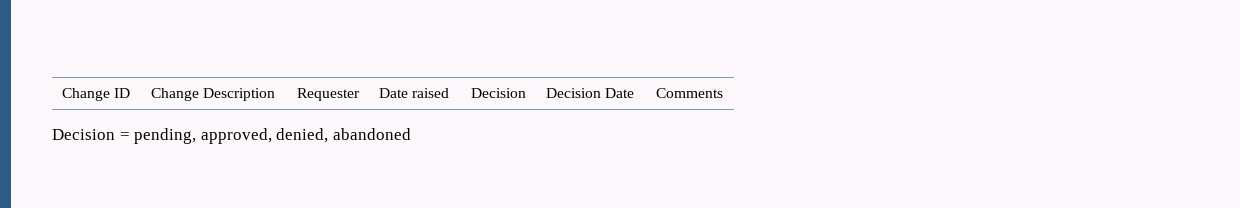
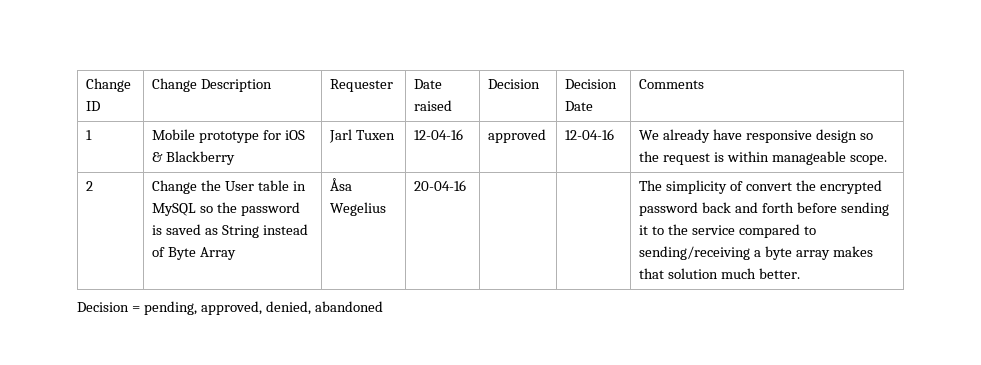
+ 1 | Mobile prototype for iOS & Blackberry | Jarl Tuxen | 12-04-16 | approved | 12-04-16 | We already have responsive design so the request is within manageable scope.
+ 2 | Change the User table in MySQL so the password is saved as String instead of Byte Array | Åsa Wegelius | 20-04-16 | | | The simplicity of convert the encrypted password back and forth before sending it to the service compared to sending/receiving a byte array makes that solution much better.

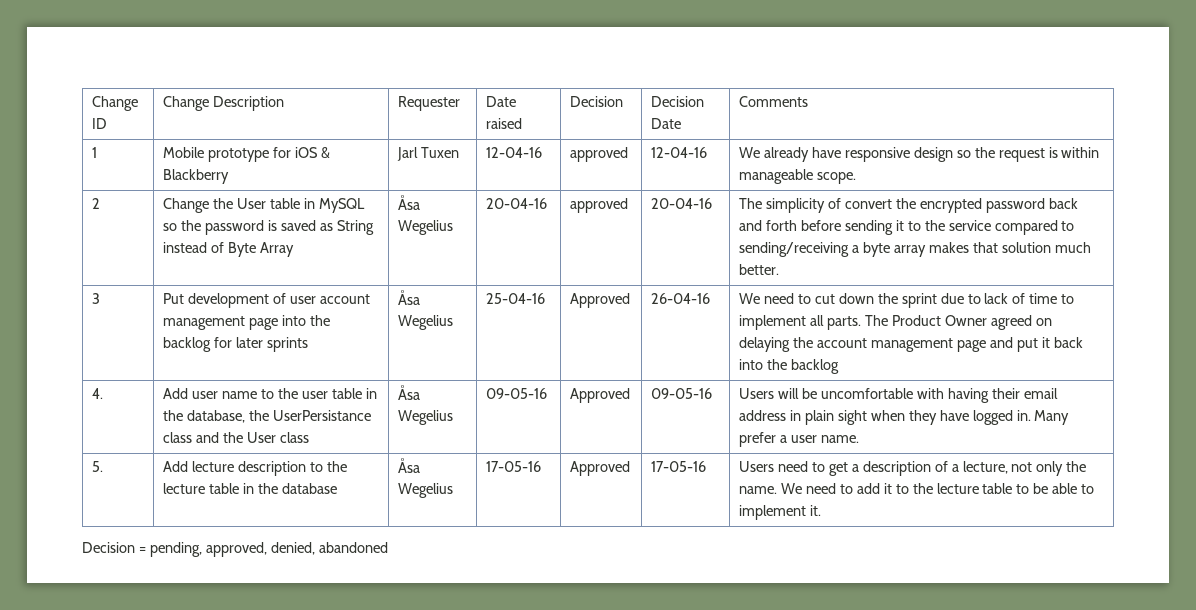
+ approved | 20-04-16
+ 3 | Put development of user account management page into the backlog for later sprints | Åsa Wegelius | 25-04-16 | Approved | 26-04-16 | We need to cut down the sprint due to lack of time to implement all parts. The Product Owner agreed on delaying the account management page and put it back into the backlog
+ 4. | Add user name to the user table in the database, the UserPersistance class and the User class | Åsa Wegelius | 09-05-16 | Approved | 09-05-16 | Users will be uncomfortable with having their email address in plain sight when they have logged in. Many prefer a user name.
+ 5. | Add lecture description to the lecture table in the database | Åsa Wegelius | 17-05-16 | Approved | 17-05-16 | Users need to get a description of a lecture, not only the name. We need to add it to the lecture table to be able to implement it.

